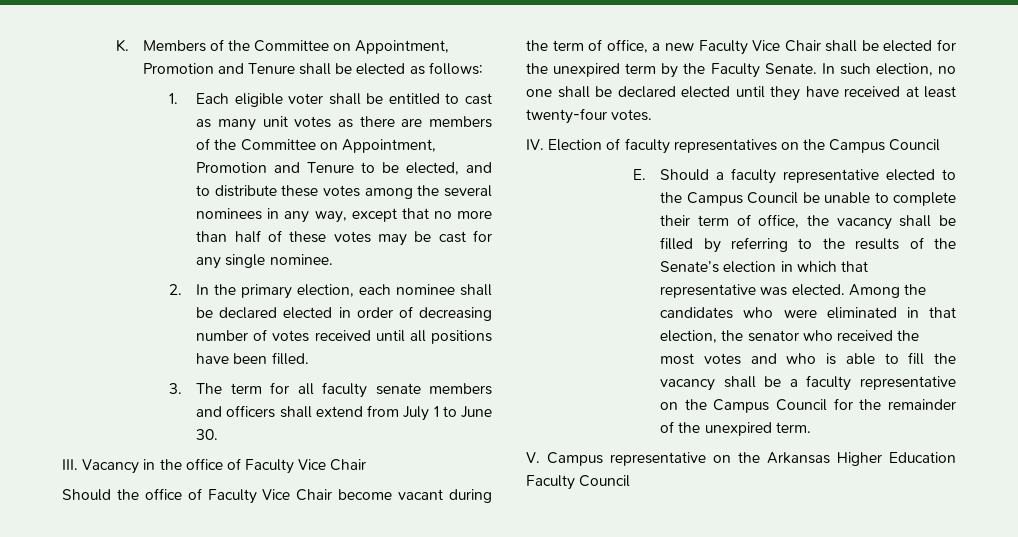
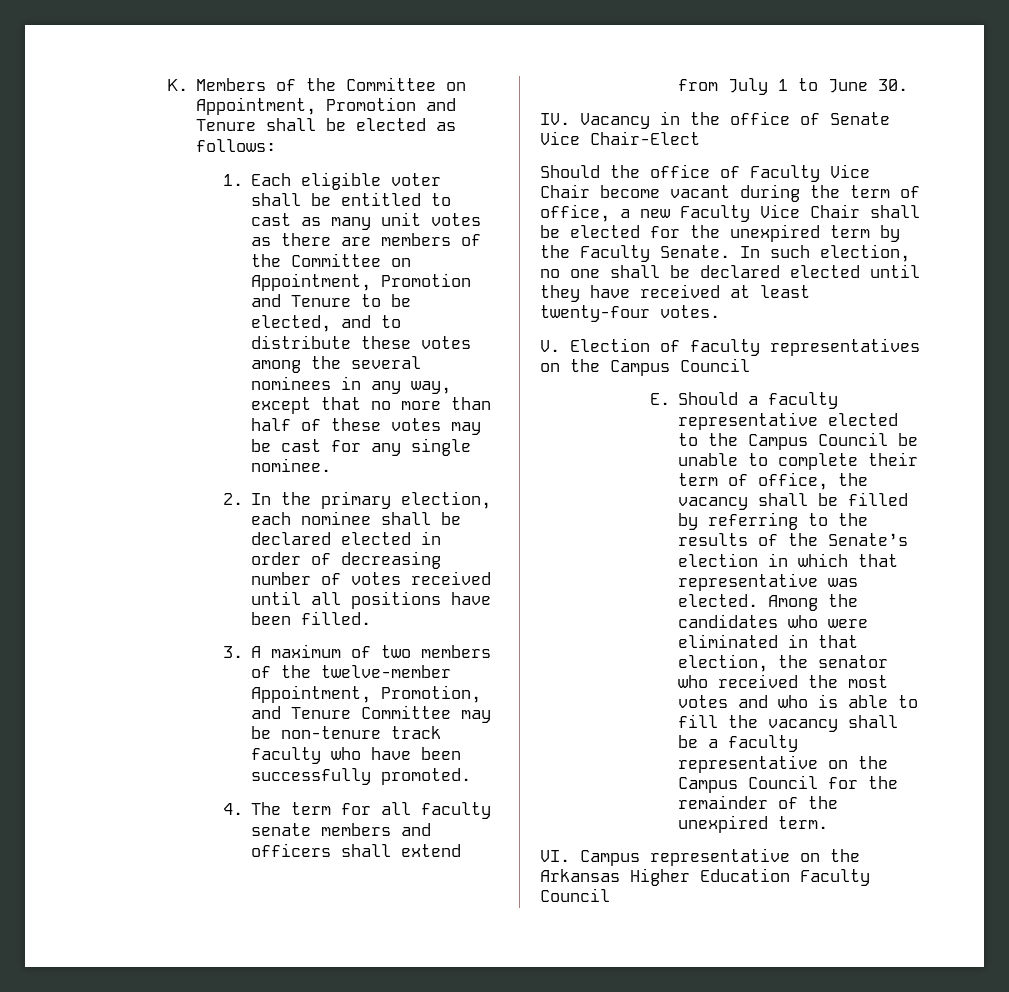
- 3. The term for all faculty senate members and officers shall extend from July 1 to June 30.
+ 3. A maximum of two members of the twelve-member Appointment, Promotion, and Tenure Committee may be non-tenure track faculty who have been successfully promoted.
+ 4. The term for all faculty senate members and officers shall extend from July 1 to June 30.
- III. Vacancy in the office of Faculty Vice Chair
+ IV. Vacancy in the office of Senate Vice Chair-Elect
- IV. Election of faculty representatives on the Campus Council
+ V. Election of faculty representatives on the Campus Council
- V. Campus representative on the Arkansas Higher Education Faculty Council
+ VI. Campus representative on the Arkansas Higher Education Faculty Council

